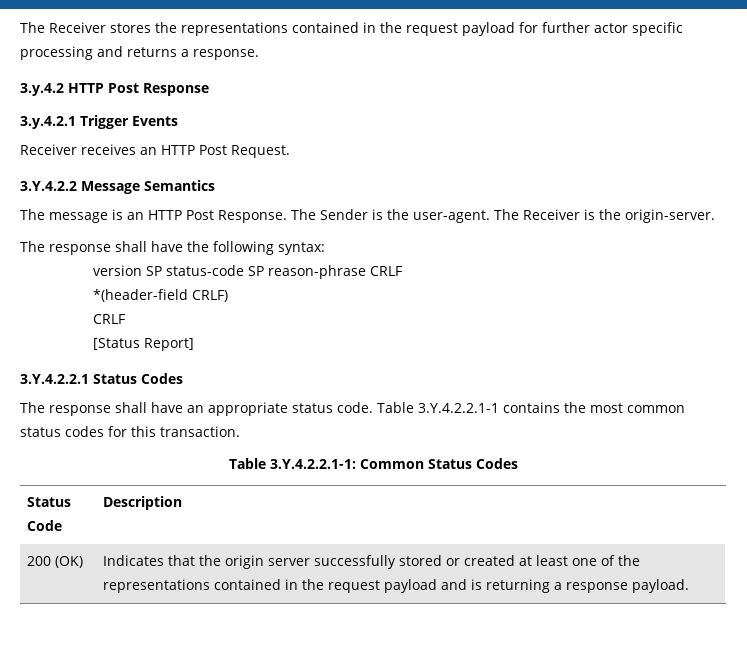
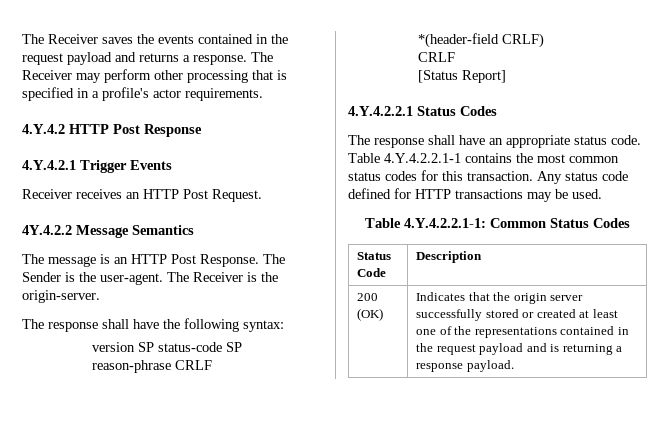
- The Receiver stores the representations contained in the request payload for further actor specific processing and returns a response.
- 3.y.4.2 HTTP Post Response
+ The Receiver saves the events contained in the request payload and returns a response. The Receiver may perform other processing that is specified in a profile's actor requirements.
+ 4.Y.4.2 HTTP Post Response
- 3.y.4.2.1 Trigger Events
+ 4.Y.4.2.1 Trigger Events
- 3.Y.4.2.2 Message Semantics
+ 4Y.4.2.2 Message Semantics
- 3.Y.4.2.2.1 Status Codes
+ 4.Y.4.2.2.1 Status Codes
- Table 3.Y.4.2.2.1-1 contains the most common status codes for this transaction.
- Table 3.Y.4.2.2.1-1: Common Status Codes
+ Table 4.Y.4.2.2.1-1 contains the most common status codes for this transaction. Any status code defined for HTTP transactions may be used.
+ Table 4.Y.4.2.2.1-1: Common Status Codes

